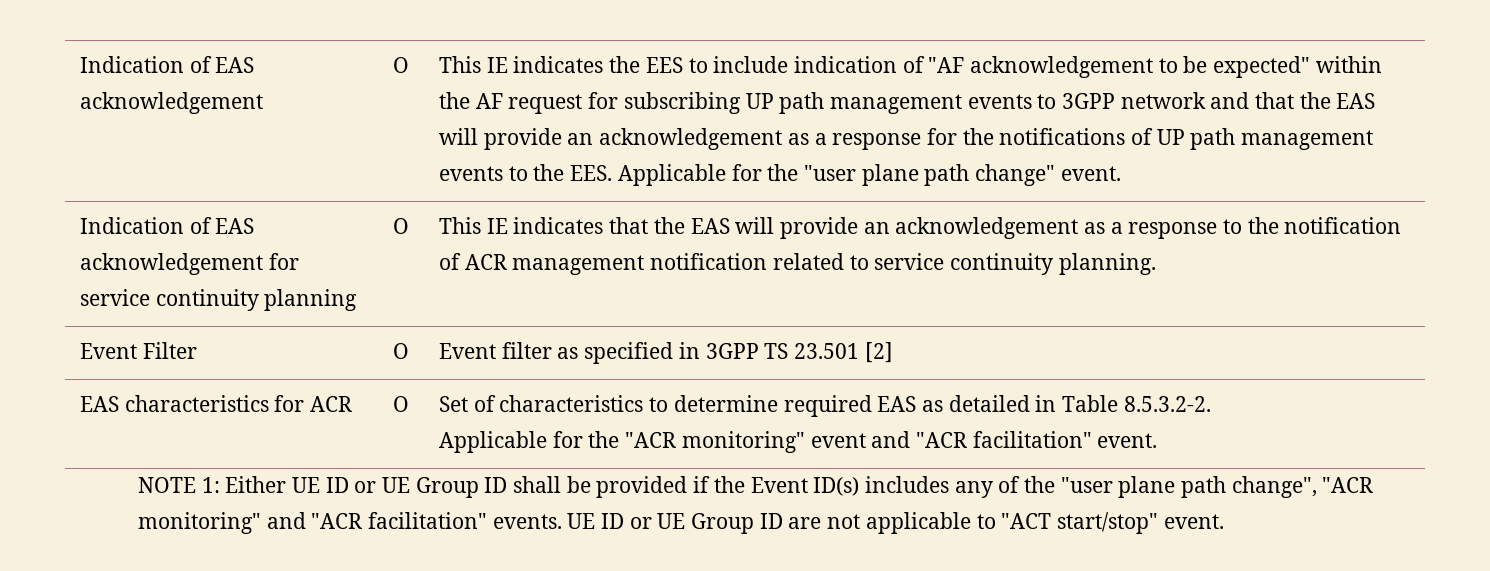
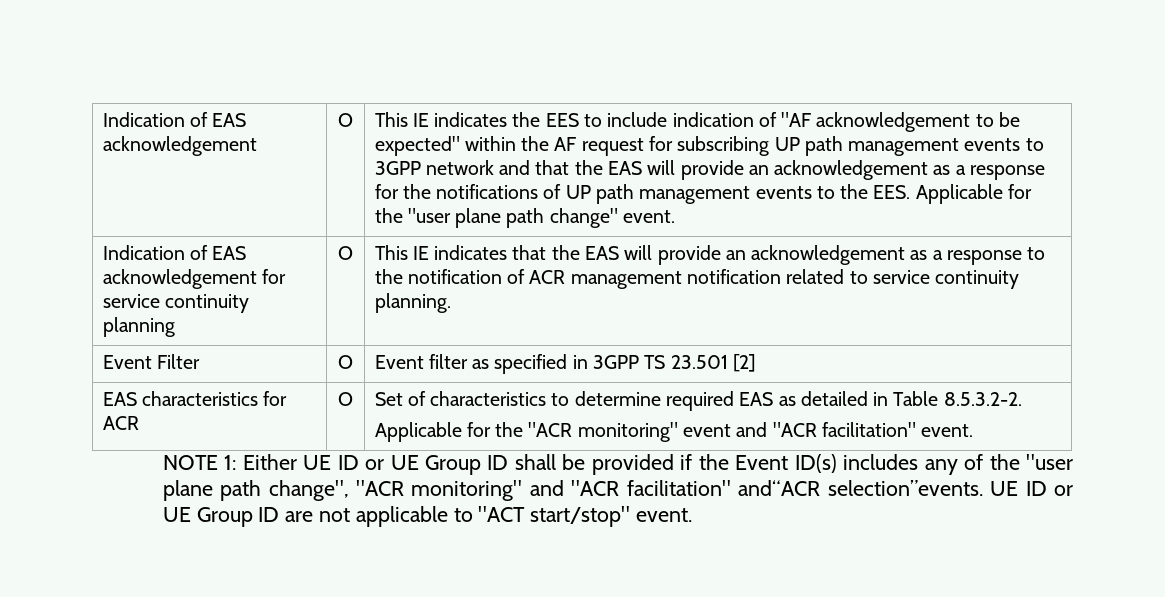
- NOTE 1: Either UE ID or UE Group ID shall be provided if the Event ID(s) includes any of the "user plane path change", "ACR monitoring" and "ACR facilitation" events.
+ NOTE 1: Either UE ID or UE Group ID shall be provided if the Event ID(s) includes any of the "user plane path change", "ACR monitoring" and "ACR facilitation" and“ACR selection”events.

